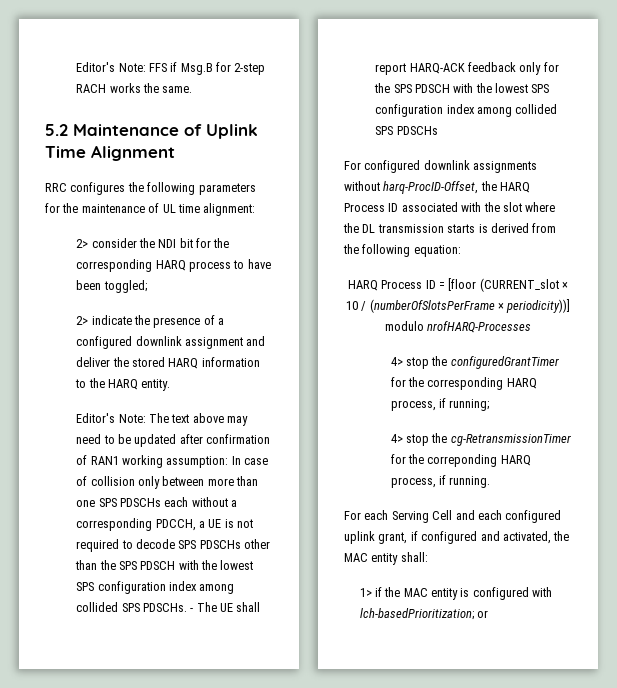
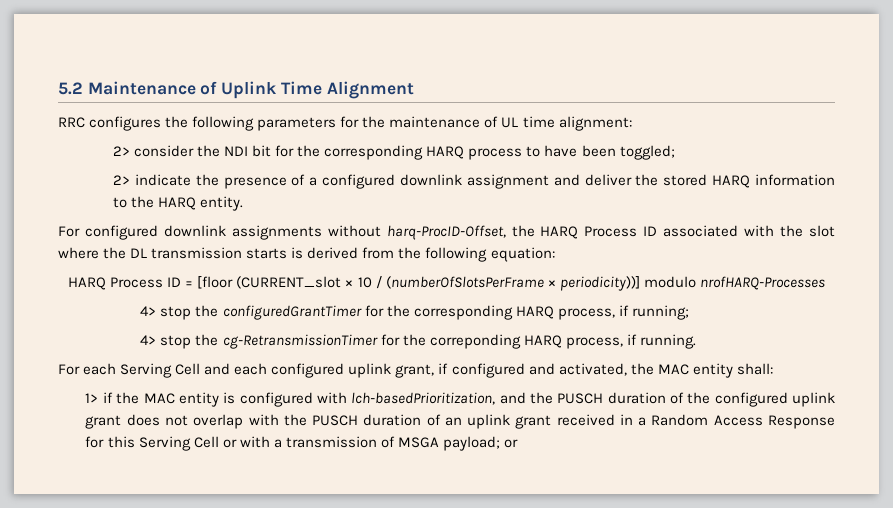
- Editor's Note: FFS if Msg.B for 2-step RACH works the same.
- Editor's Note: The text above may need to be updated after confirmation of RAN1 working assumption: In case of collision only between more than one SPS PDSCHs each without a corresponding PDCCH, a UE is not required to decode SPS PDSCHs other than the SPS PDSCH with the lowest SPS configuration index among collided SPS PDSCHs. - The UE shall report HARQ-ACK feedback only for the SPS PDSCH with the lowest SPS configuration index among collided SPS PDSCHs
- 1> if the MAC entity is configured with lch-basedPrioritization; or
+ 1> if the MAC entity is configured with lch-basedPrioritization, and the PUSCH duration of the configured uplink grant does not overlap with the PUSCH duration of an uplink grant received in a Random Access Response for this Serving Cell or with a transmission of MSGA payload; or

